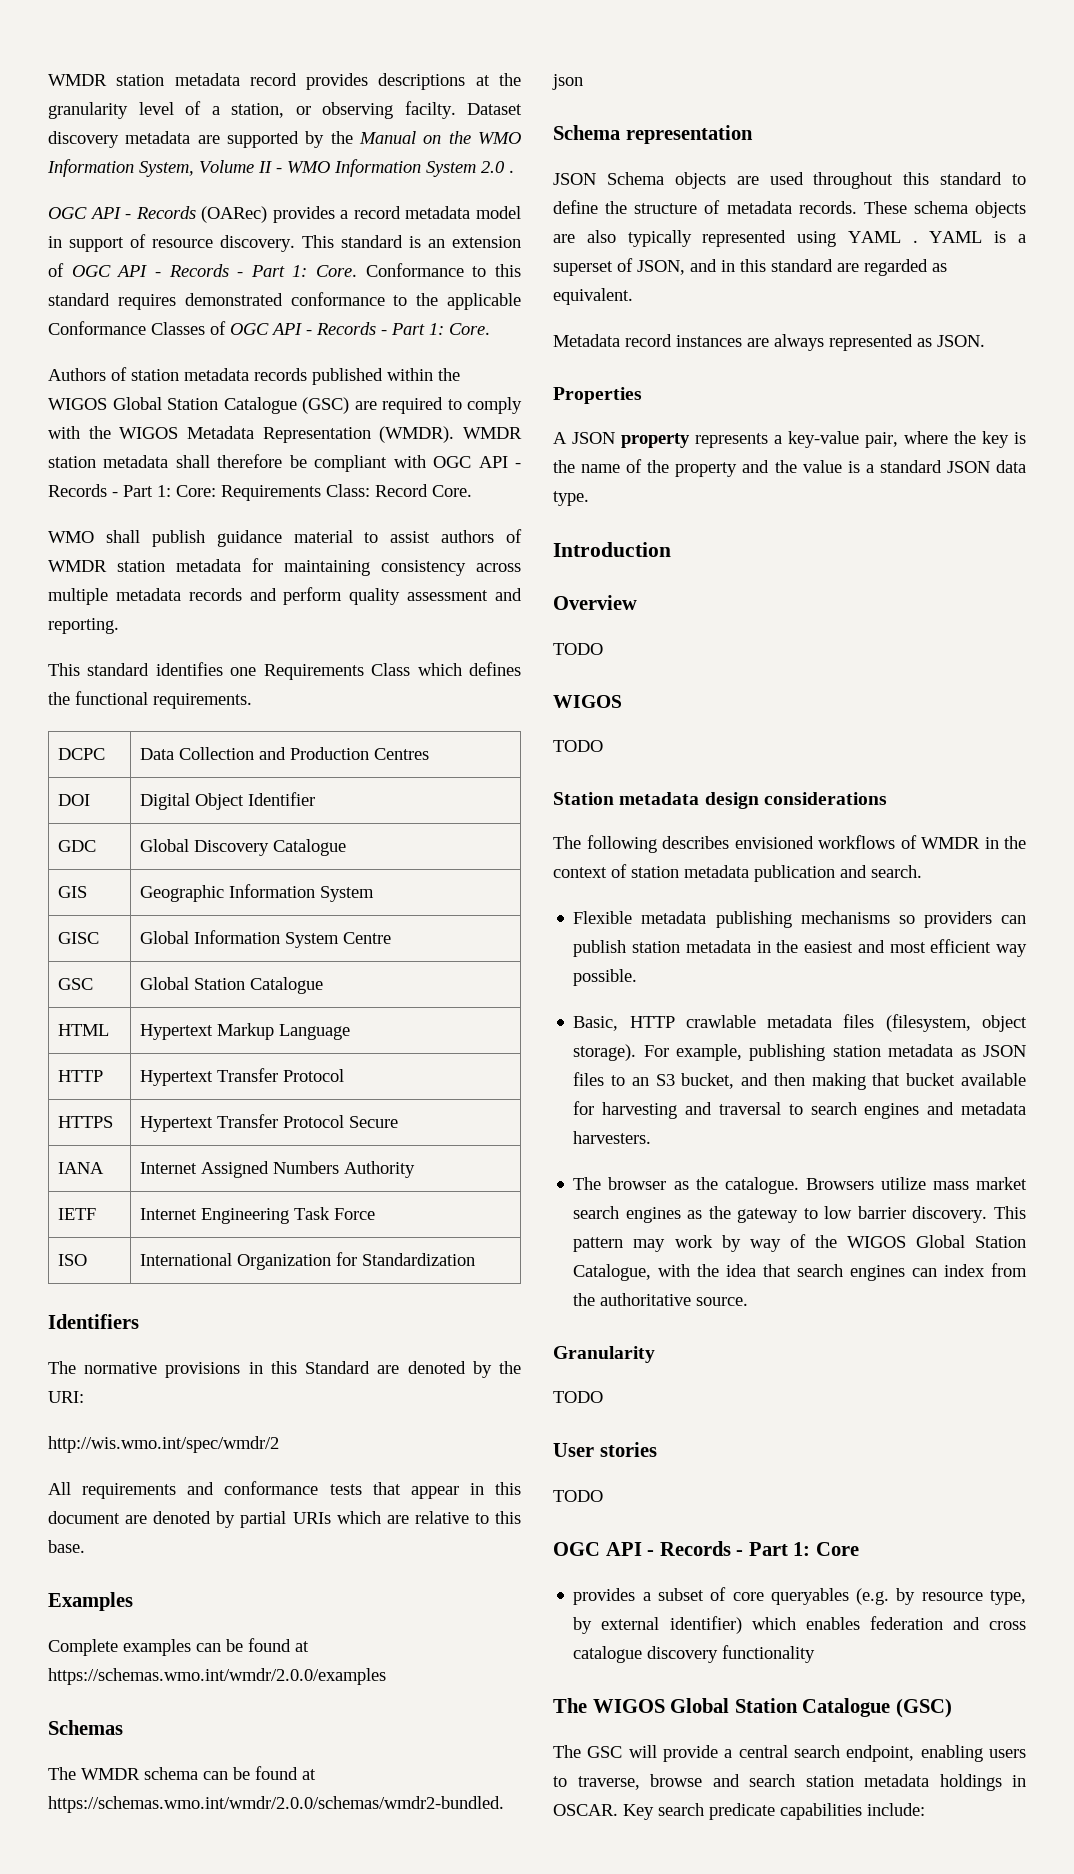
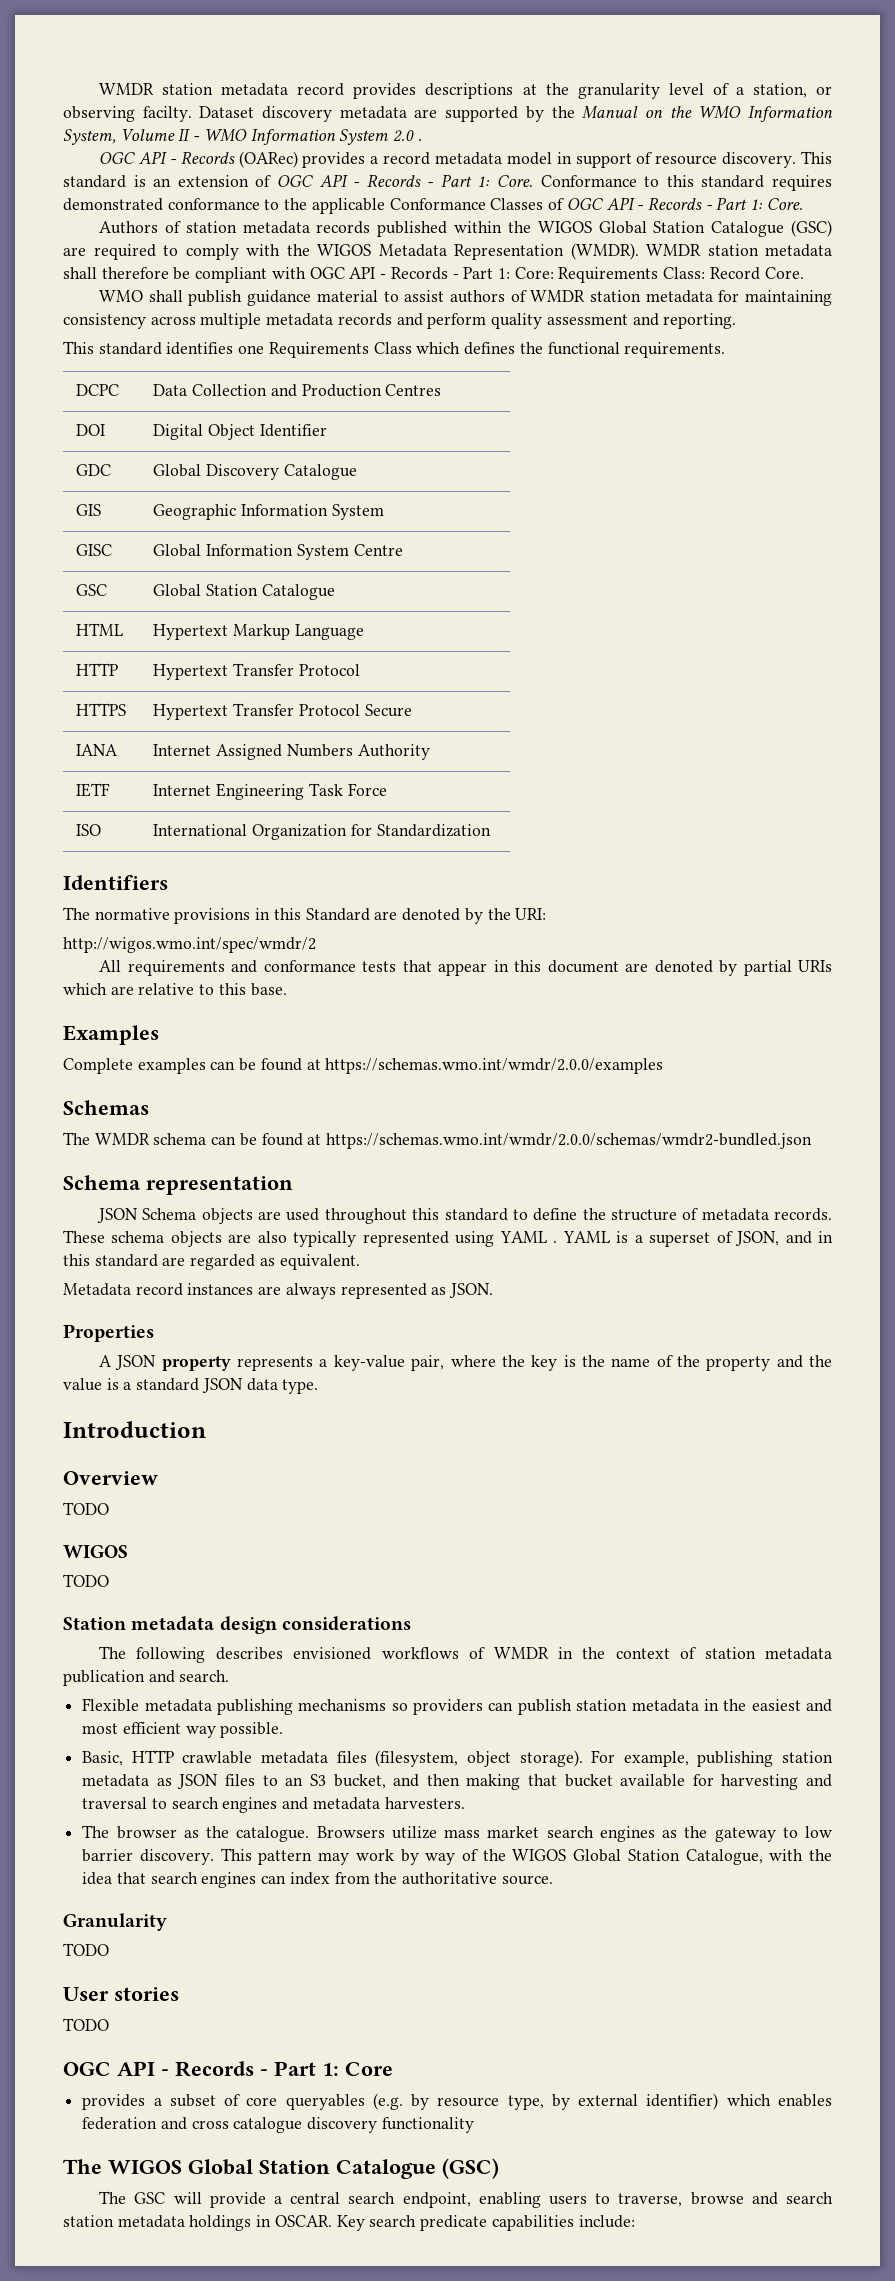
- http://wis.wmo.int/spec/wmdr/2
+ http://wigos.wmo.int/spec/wmdr/2

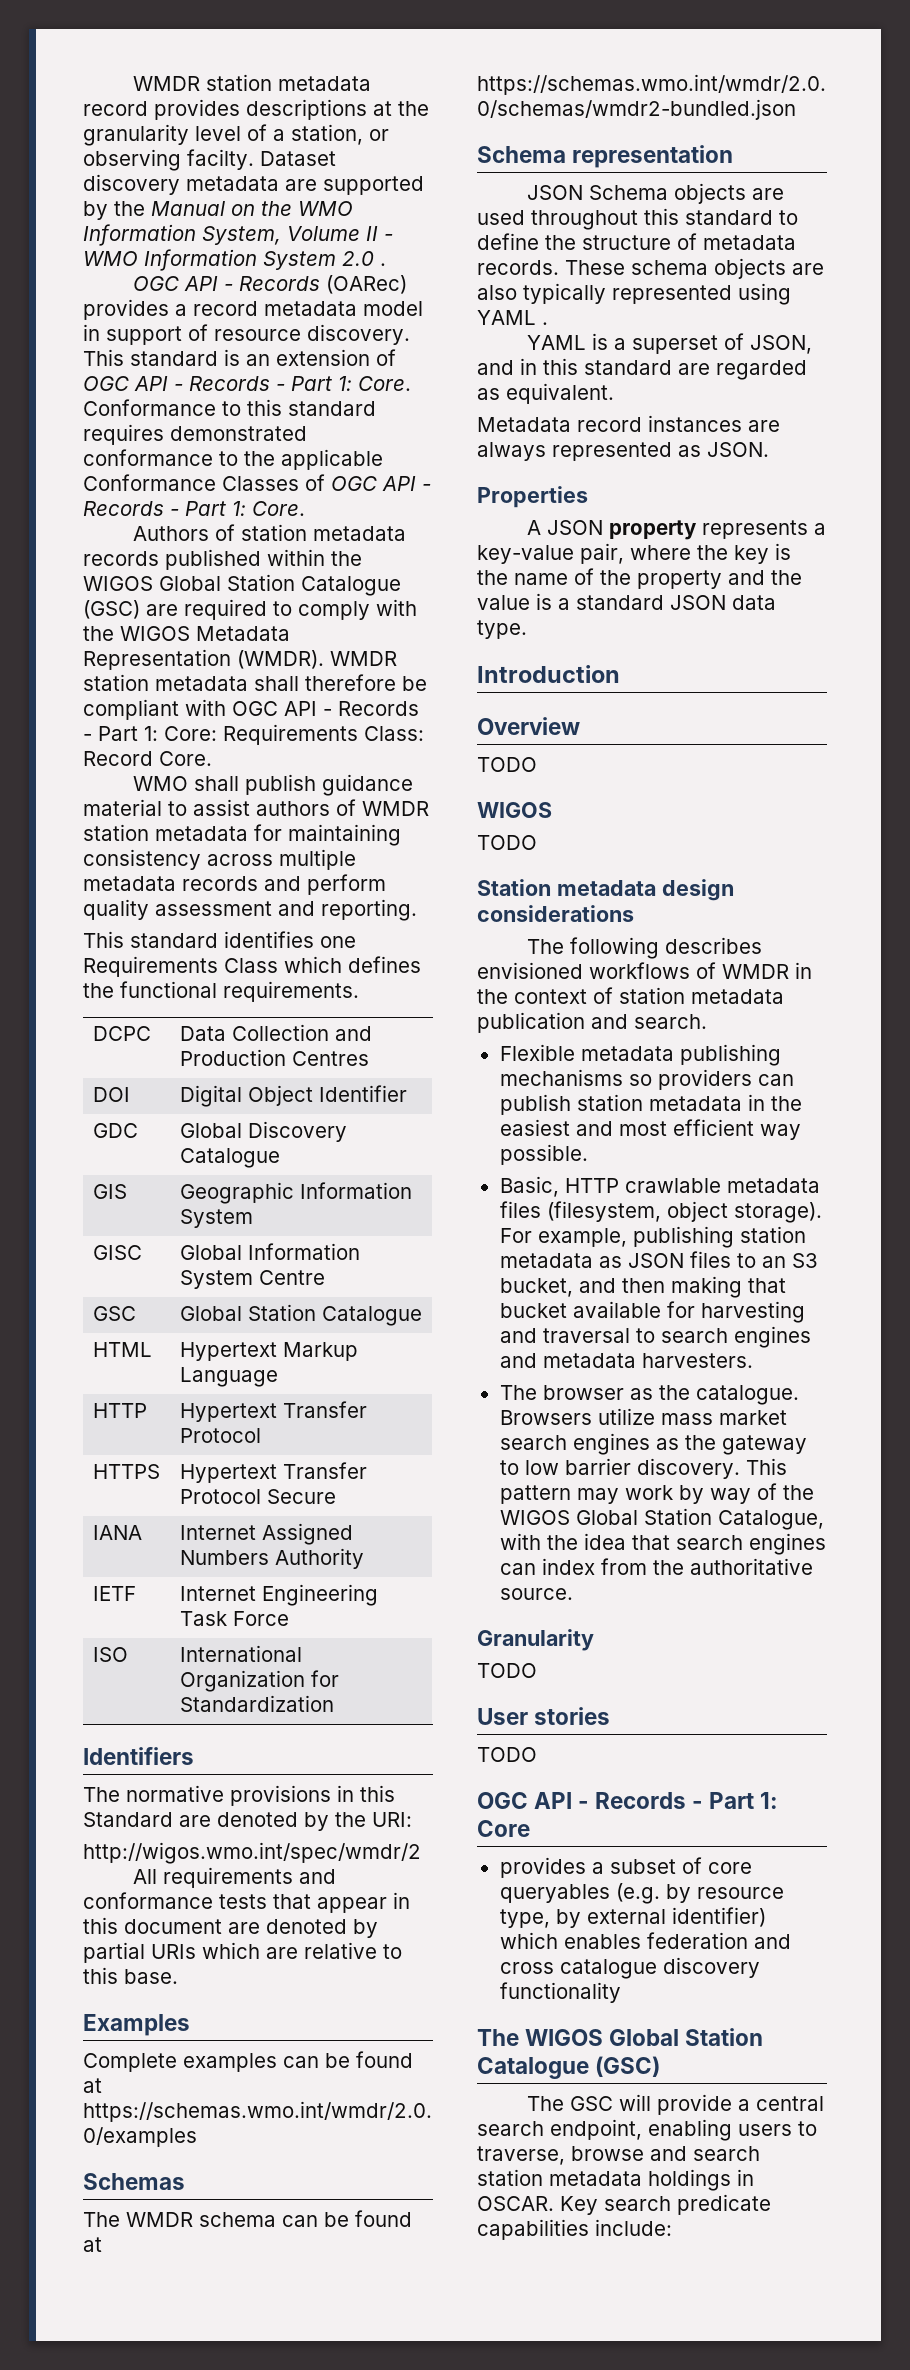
- These schema objects are also typically represented using YAML . YAML is a superset of JSON, and in this standard are regarded as equivalent.
+ These schema objects are also typically represented using YAML .
+ YAML is a superset of JSON, and in this standard are regarded as equivalent.

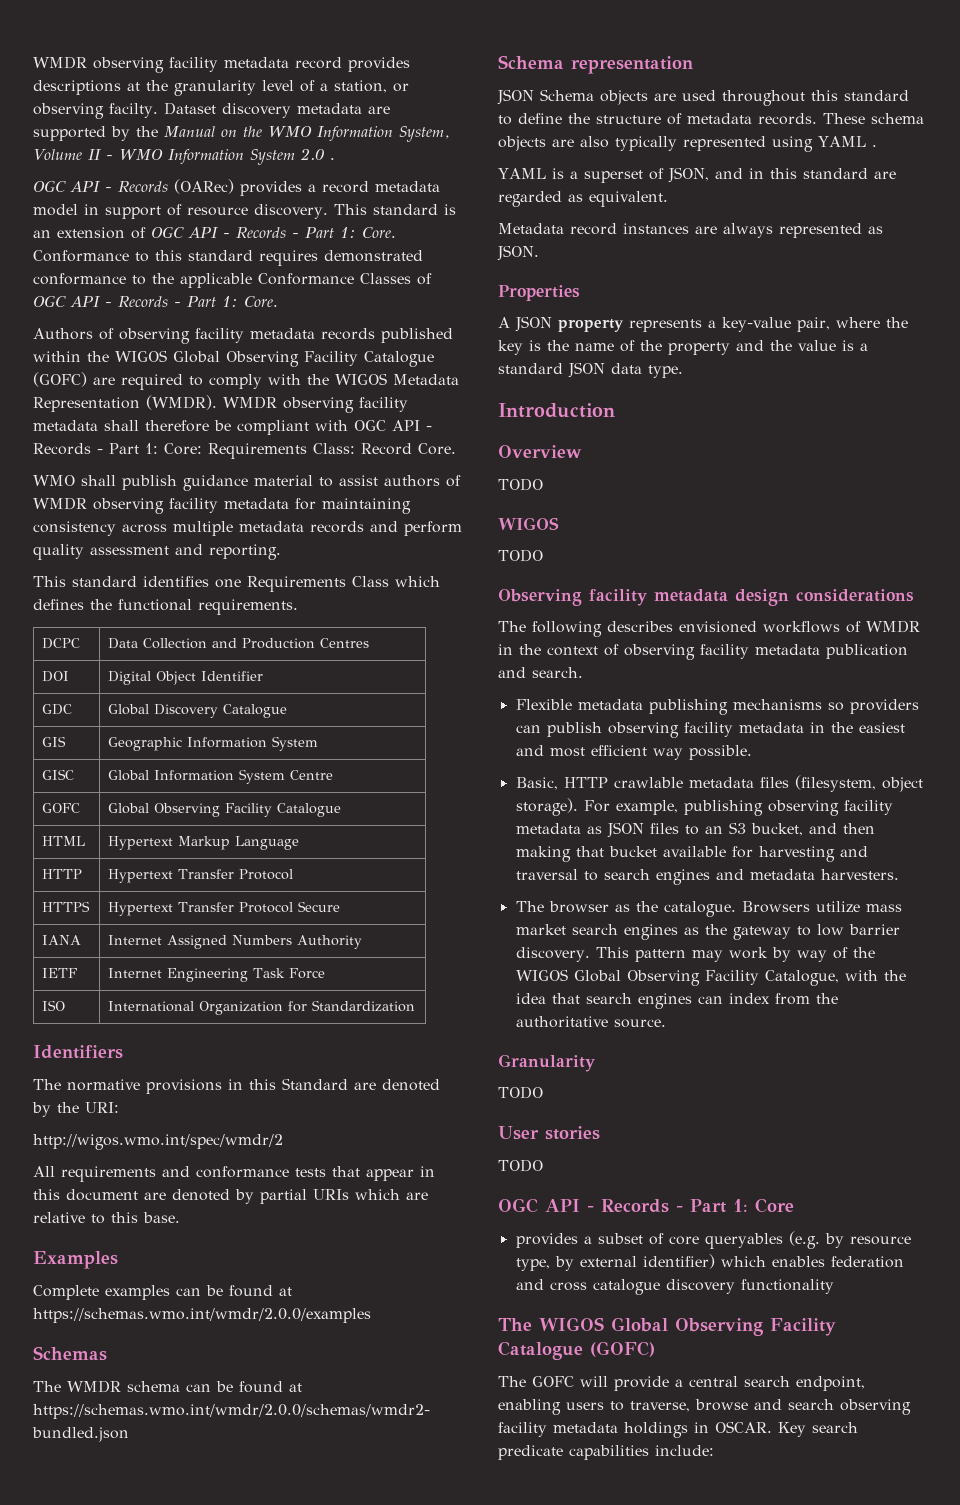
- WMDR station metadata record provides descriptions at the granularity level of a station, or observing facilty.
+ WMDR observing facility metadata record provides descriptions at the granularity level of a station, or observing facilty.
- Authors of station metadata records published within the WIGOS Global Station Catalogue (GSC) are required to comply with the WIGOS Metadata Representation (WMDR).
+ Authors of observing facility metadata records published within the WIGOS Global Observing Facility Catalogue (GOFC) are required to comply with the WIGOS Metadata Representation (WMDR).
- WMDR station metadata shall therefore be compliant with OGC API - Records - Part 1: Core: Requirements Class: Record Core.
+ WMDR observing facility metadata shall therefore be compliant with OGC API - Records - Part 1: Core: Requirements Class: Record Core.
- WMO shall publish guidance material to assist authors of WMDR station metadata for maintaining consistency across multiple metadata records and perform quality assessment and reporting.
+ WMO shall publish guidance material to assist authors of WMDR observing facility metadata for maintaining consistency across multiple metadata records and perform quality assessment and reporting.
- GSC | Global Station Catalogue
+ GOFC | Global Observing Facility Catalogue
- Station metadata design considerations
+ Observing facility metadata design considerations
- The following describes envisioned workflows of WMDR in the context of station metadata publication and search.
+ The following describes envisioned workflows of WMDR in the context of observing facility metadata publication and search.
- Flexible metadata publishing mechanisms so providers can publish station metadata in the easiest and most efficient way possible.
+ Flexible metadata publishing mechanisms so providers can publish observing facility metadata in the easiest and most efficient way possible.
- For example, publishing station metadata as JSON files to an S3 bucket, and then making that bucket available for harvesting and traversal to search engines and metadata harvesters.
+ For example, publishing observing facility metadata as JSON files to an S3 bucket, and then making that bucket available for harvesting and traversal to search engines and metadata harvesters.
- This pattern may work by way of the WIGOS Global Station Catalogue, with the idea that search engines can index from the authoritative source.
+ This pattern may work by way of the WIGOS Global Observing Facility Catalogue, with the idea that search engines can index from the authoritative source.
- The WIGOS Global Station Catalogue (GSC)
- The GSC will provide a central search endpoint, enabling users to traverse, browse and search station metadata holdings in OSCAR.
+ The WIGOS Global Observing Facility Catalogue (GOFC)
+ The GOFC will provide a central search endpoint, enabling users to traverse, browse and search observing facility metadata holdings in OSCAR.

